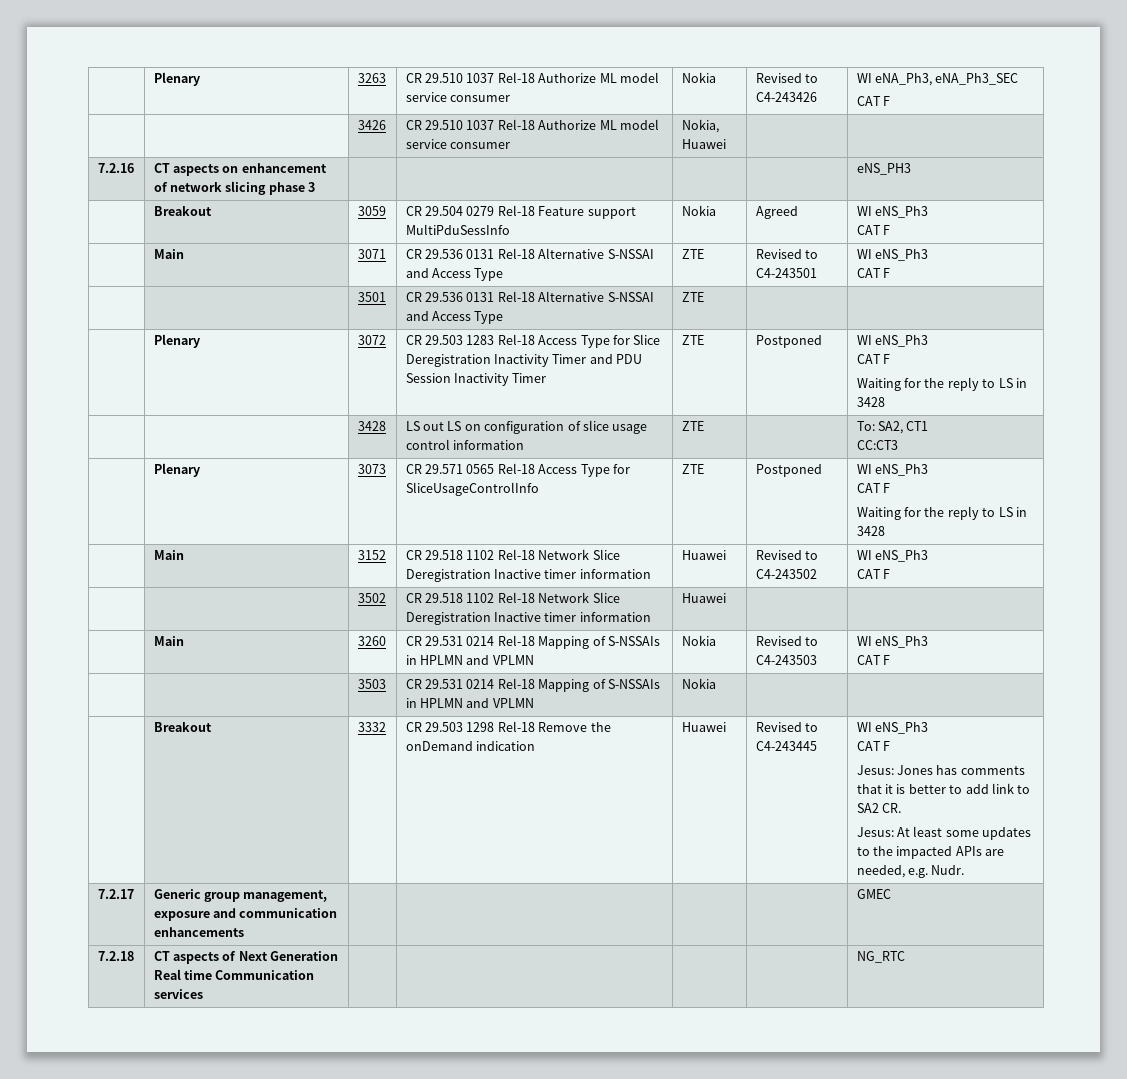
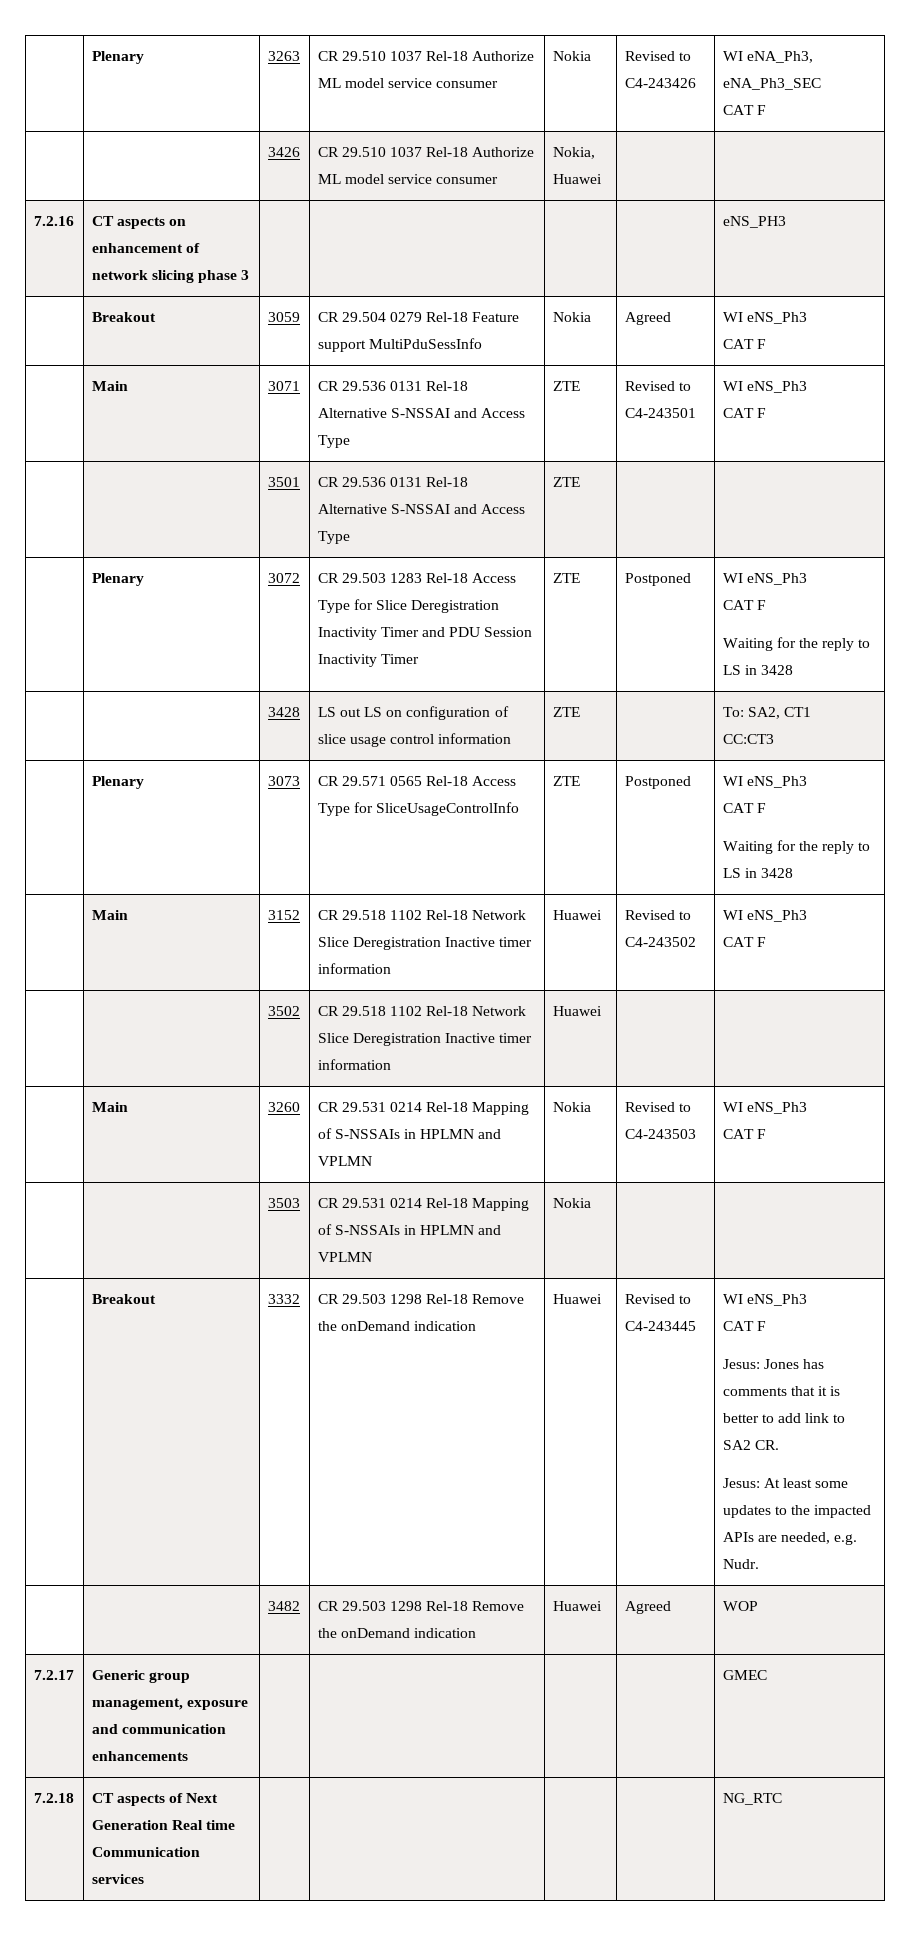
+ | | 3482 | CR 29.503 1298 Rel-18 Remove the onDemand indication | Huawei | Agreed | WOP

